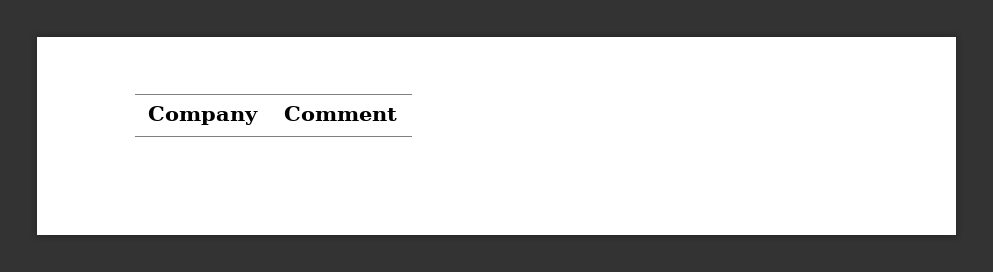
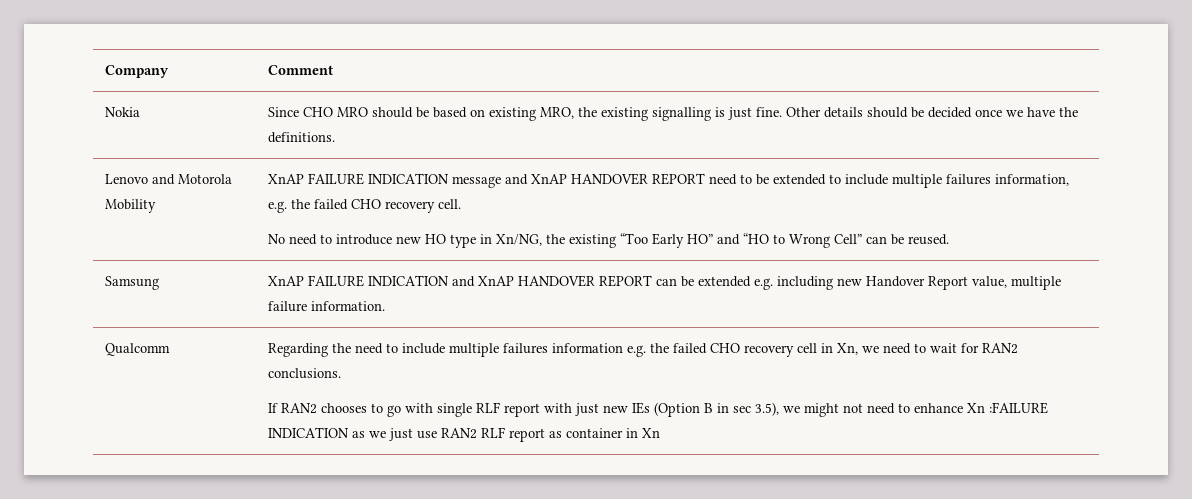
+ Nokia | Since CHO MRO should be based on existing MRO, the existing signalling is just fine. Other details should be decided once we have the definitions.
+ Lenovo and Motorola Mobility | XnAP FAILURE INDICATION message and XnAP HANDOVER REPORT need to be extended to include multiple failures information, e.g. the failed CHO recovery cell.
+ No need to introduce new HO type in Xn/NG, the existing “Too Early HO” and “HO to Wrong Cell” can be reused.
+ Samsung | XnAP FAILURE INDICATION and XnAP HANDOVER REPORT can be extended e.g. including new Handover Report value, multiple failure information.
+ Qualcomm | Regarding the need to include multiple failures information e.g. the failed CHO recovery cell in Xn, we need to wait for RAN2 conclusions.
+ If RAN2 chooses to go with single RLF report with just new IEs (Option B in sec 3.5), we might not need to enhance Xn :FAILURE INDICATION as we just use RAN2 RLF report as container in Xn

